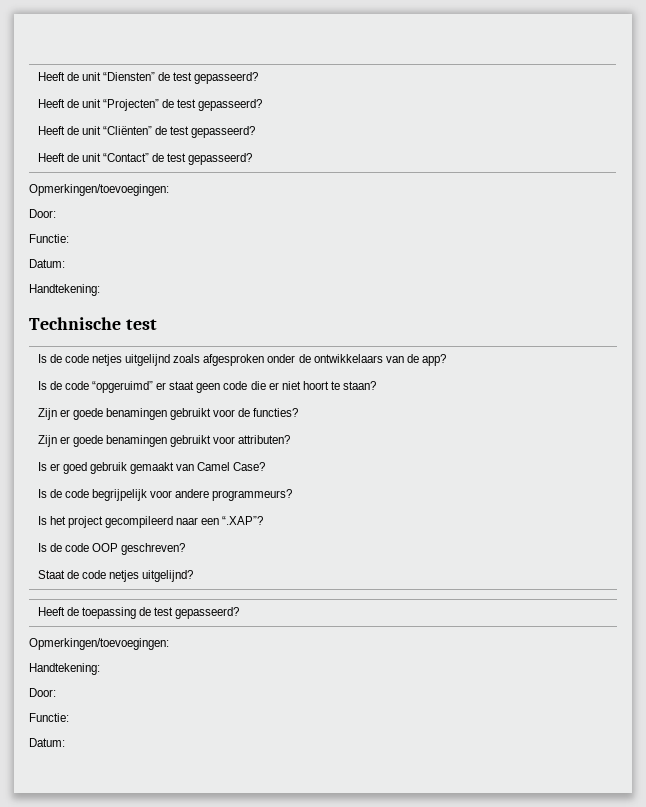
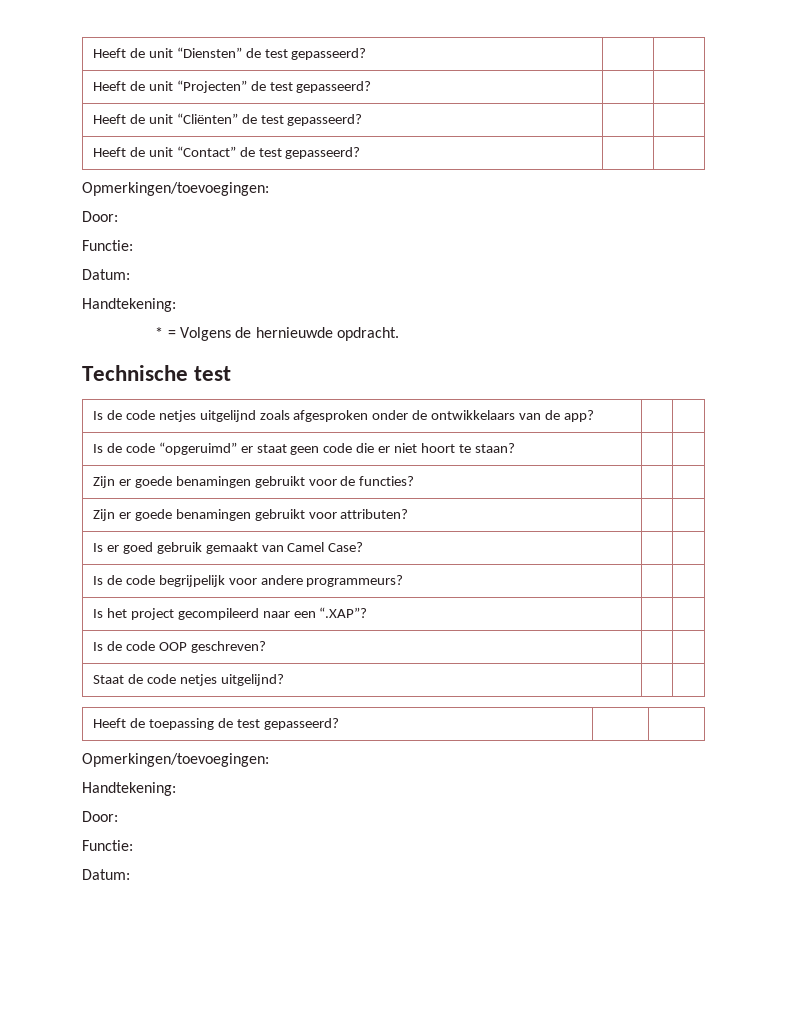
+ * = Volgens de hernieuwde opdracht.

